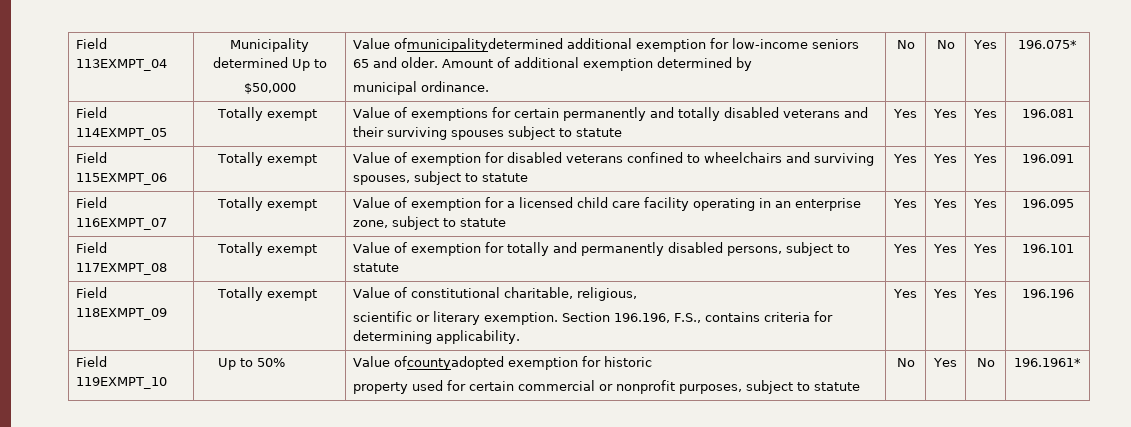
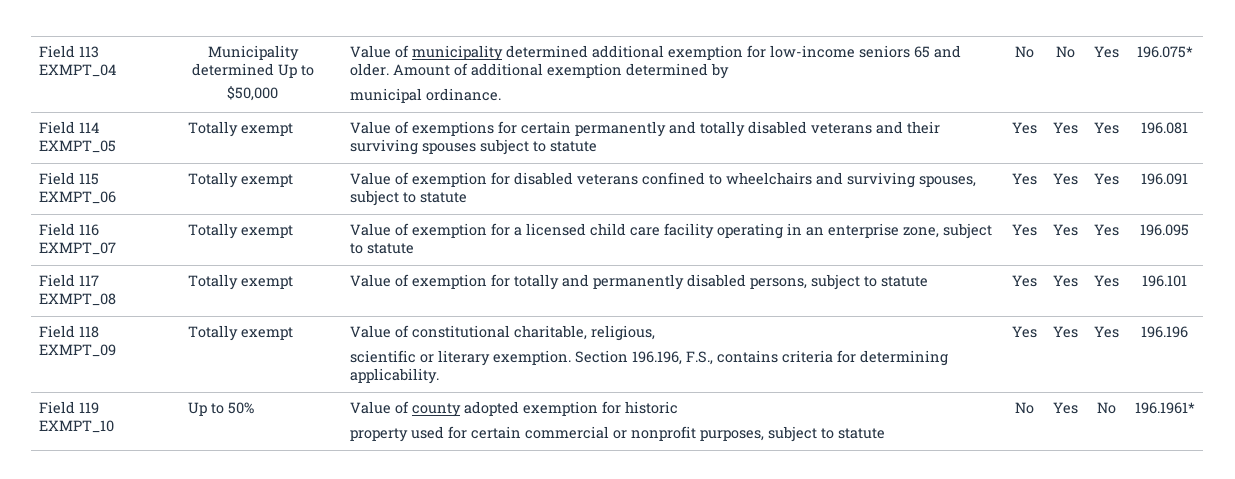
- Field 113EXMPT_04 | Municipality determined Up to
- $50,000 | Value ofmunicipalitydetermined additional exemption for low-income seniors 65 and older. Amount of additional exemption determined by
+ Field 113 EXMPT_04 | Municipality determined Up to
+ $50,000 | Value of municipality determined additional exemption for low-income seniors 65 and older. Amount of additional exemption determined by
- Field 114EXMPT_05 | Totally exempt | Value of exemptions for certain permanently and totally disabled veterans and their surviving spouses subject to statute | Yes | Yes | Yes | 196.081
+ Field 114 EXMPT_05 | Totally exempt | Value of exemptions for certain permanently and totally disabled veterans and their surviving spouses subject to statute | Yes | Yes | Yes | 196.081
- Field 115EXMPT_06 | Totally exempt | Value of exemption for disabled veterans confined to wheelchairs and surviving spouses, subject to statute | Yes | Yes | Yes | 196.091
+ Field 115 EXMPT_06 | Totally exempt | Value of exemption for disabled veterans confined to wheelchairs and surviving spouses, subject to statute | Yes | Yes | Yes | 196.091
- Field 116EXMPT_07 | Totally exempt | Value of exemption for a licensed child care facility operating in an enterprise zone, subject to statute | Yes | Yes | Yes | 196.095
+ Field 116 EXMPT_07 | Totally exempt | Value of exemption for a licensed child care facility operating in an enterprise zone, subject to statute | Yes | Yes | Yes | 196.095
- Field 117EXMPT_08 | Totally exempt | Value of exemption for totally and permanently disabled persons, subject to statute | Yes | Yes | Yes | 196.101
+ Field 117 EXMPT_08 | Totally exempt | Value of exemption for totally and permanently disabled persons, subject to statute | Yes | Yes | Yes | 196.101
- Field 118EXMPT_09 | Totally exempt | Value of constitutional charitable, religious,
+ Field 118 EXMPT_09 | Totally exempt | Value of constitutional charitable, religious,
- Field 119EXMPT_10 | Up to 50% | Value ofcountyadopted exemption for historic
+ Field 119 EXMPT_10 | Up to 50% | Value of county adopted exemption for historic

